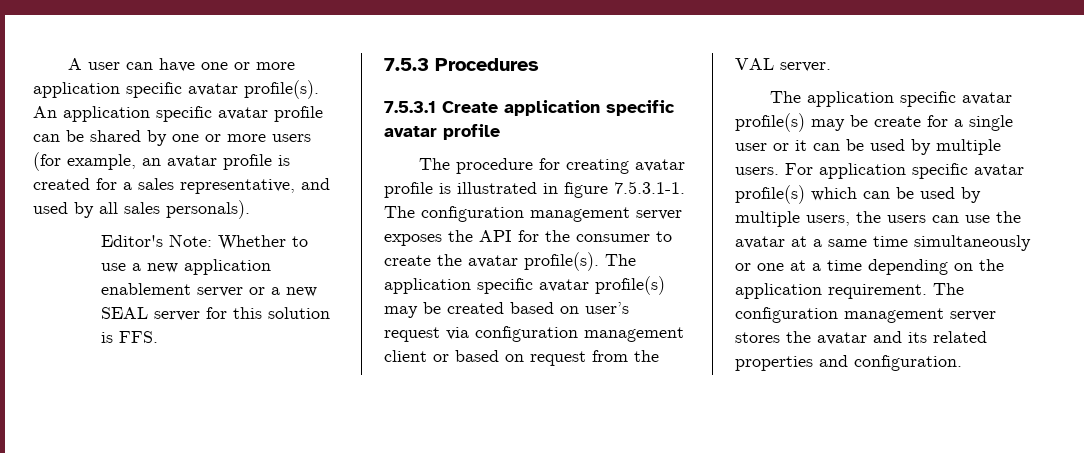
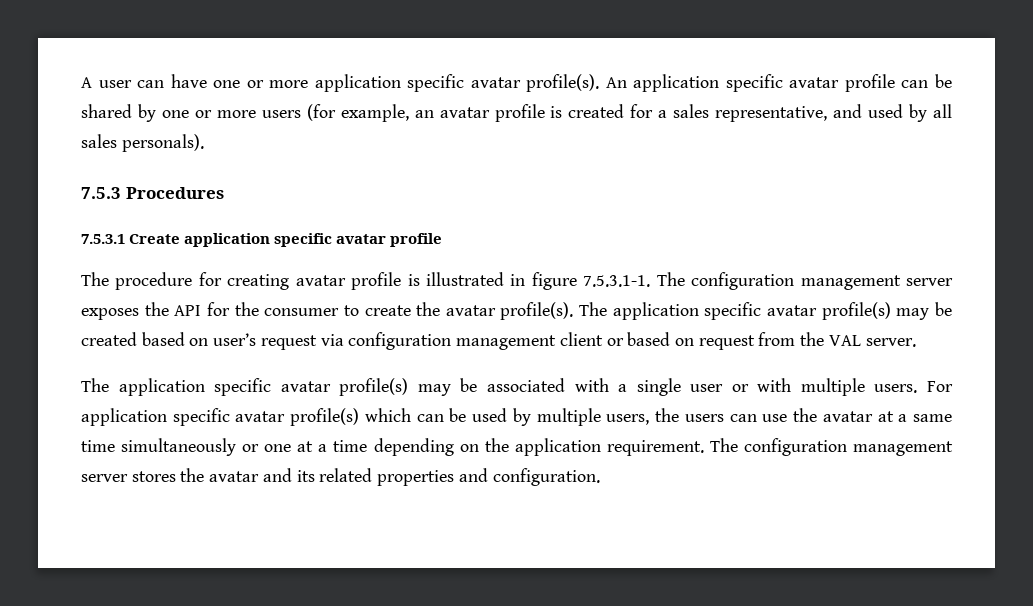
- Editor's Note: Whether to use a new application enablement server or a new SEAL server for this solution is FFS.
- The application specific avatar profile(s) may be create for a single user or it can be used by multiple users.
+ The application specific avatar profile(s) may be associated with a single user or with multiple users.

